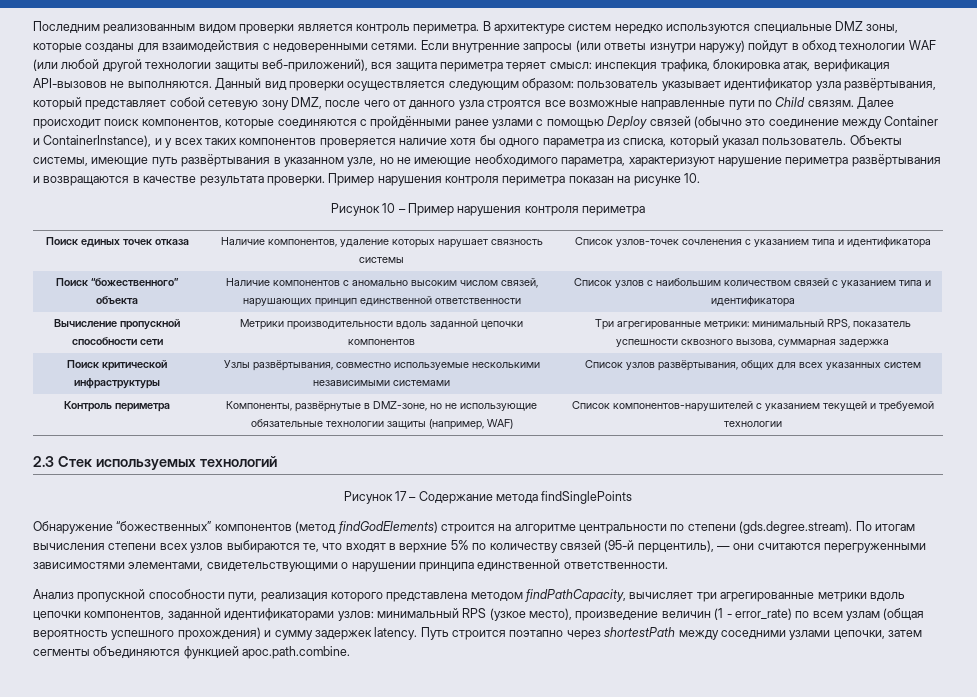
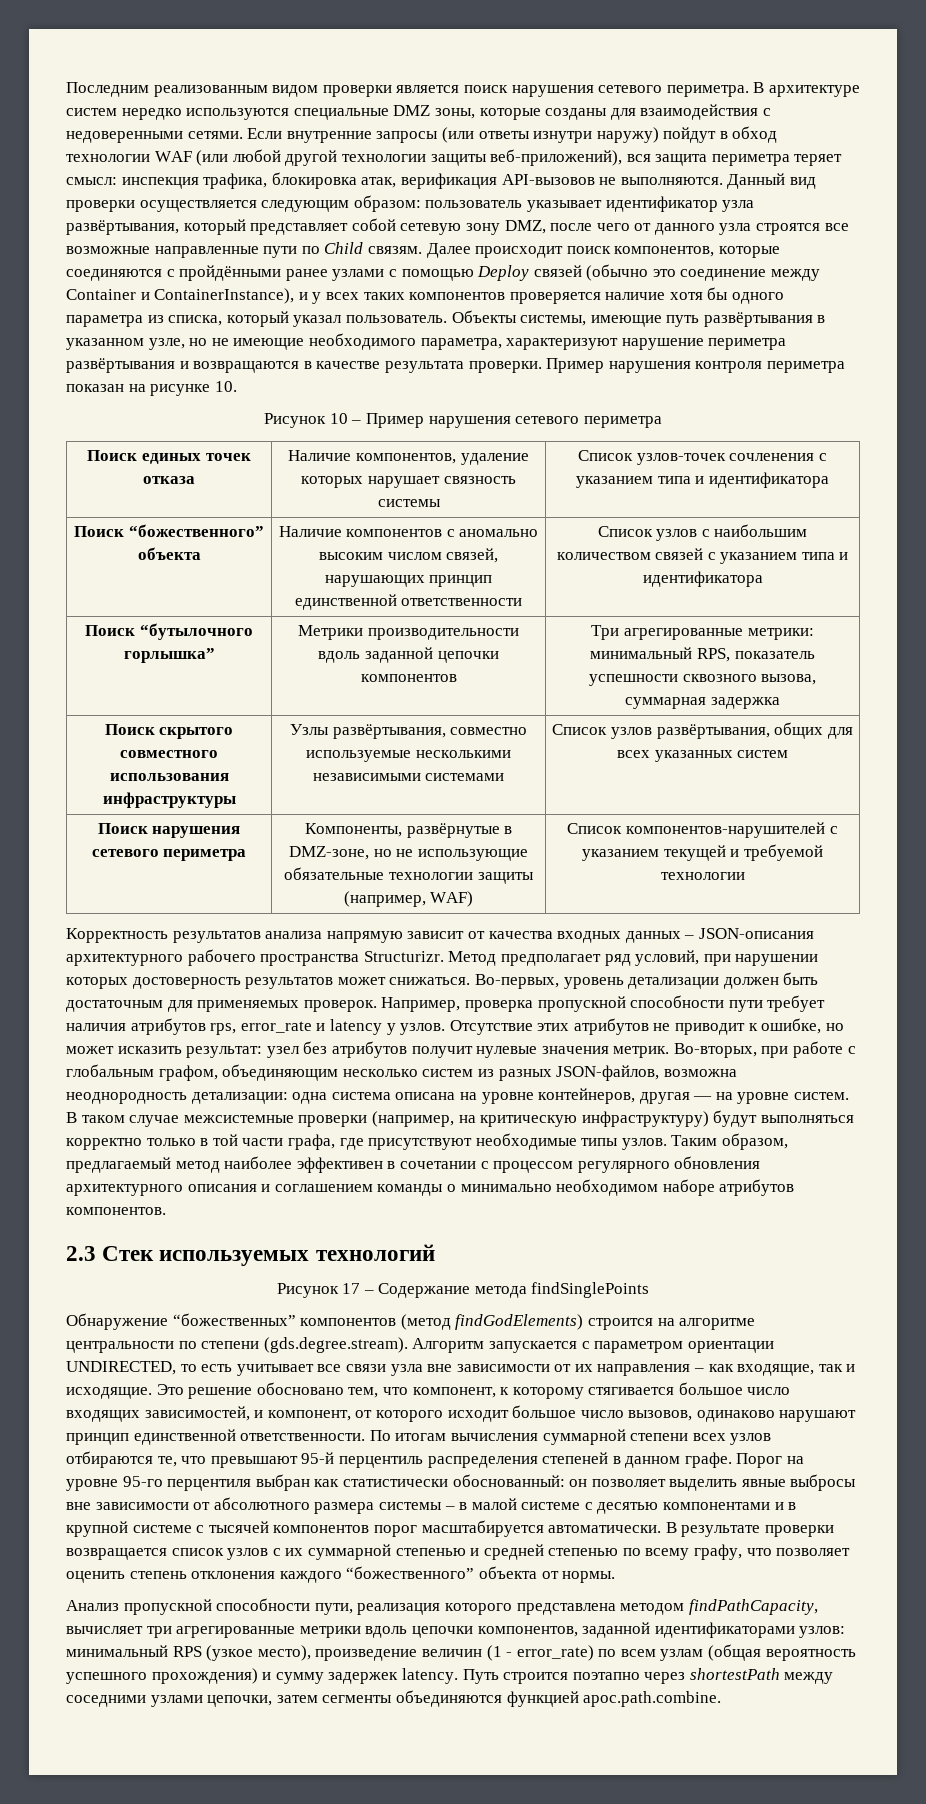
- Последним реализованным видом проверки является контроль периметра.
+ Последним реализованным видом проверки является поиск нарушения сетевого периметра.
- Рисунок 10 – Пример нарушения контроля периметра
+ Рисунок 10 – Пример нарушения сетевого периметра
- Вычисление пропускной способности сети | Метрики производительности вдоль заданной цепочки компонентов | Три агрегированные метрики: минимальный RPS, показатель успешности сквозного вызова, суммарная задержка
+ Поиск “бутылочного горлышка” | Метрики производительности вдоль заданной цепочки компонентов | Три агрегированные метрики: минимальный RPS, показатель успешности сквозного вызова, суммарная задержка
- Поиск критической инфраструктуры | Узлы развёртывания, совместно используемые несколькими независимыми системами | Список узлов развёртывания, общих для всех указанных систем
+ Поиск скрытого совместного использования инфраструктуры | Узлы развёртывания, совместно используемые несколькими независимыми системами | Список узлов развёртывания, общих для всех указанных систем
- Контроль периметра | Компоненты, развёрнутые в DMZ-зоне, но не использующие обязательные технологии защиты (например, WAF) | Список компонентов-нарушителей с указанием текущей и требуемой технологии
+ Поиск нарушения сетевого периметра | Компоненты, развёрнутые в DMZ-зоне, но не использующие обязательные технологии защиты (например, WAF) | Список компонентов-нарушителей с указанием текущей и требуемой технологии
+ Корректность результатов анализа напрямую зависит от качества входных данных – JSON-описания архитектурного рабочего пространства Structurizr. Метод предполагает ряд условий, при нарушении которых достоверность результатов может снижаться. Во-первых, уровень детализации должен быть достаточным для применяемых проверок. Например, проверка пропускной способности пути требует наличия атрибутов rps, error_rate и latency у узлов. Отсутствие этих атрибутов не приводит к ошибке, но может исказить результат: узел без атрибутов получит нулевые значения метрик. Во-вторых, при работе с глобальным графом, объединяющим несколько систем из разных JSON-файлов, возможна неоднородность детализации: одна система описана на уровне контейнеров, другая — на уровне систем. В таком случае межсистемные проверки (например, на критическую инфраструктуру) будут выполняться корректно только в той части графа, где присутствуют необходимые типы узлов. Таким образом, предлагаемый метод наиболее эффективен в сочетании с процессом регулярного обновления архитектурного описания и соглашением команды о минимально необходимом наборе атрибутов компонентов.
- Обнаружение “божественных” компонентов (метод findGodElements) строится на алгоритме центральности по степени (gds.degree.stream). По итогам вычисления степени всех узлов выбираются те, что входят в верхние 5% по количеству связей (95-й перцентиль), — они считаются перегруженными зависимостями элементами, свидетельствующими о нарушении принципа единственной ответственности.
+ Обнаружение “божественных” компонентов (метод findGodElements) строится на алгоритме центральности по степени (gds.degree.stream). Алгоритм запускается с параметром ориентации UNDIRECTED, то есть учитывает все связи узла вне зависимости от их направления – как входящие, так и исходящие. Это решение обосновано тем, что компонент, к которому стягивается большое число входящих зависимостей, и компонент, от которого исходит большое число вызовов, одинаково нарушают принцип единственной ответственности. По итогам вычисления суммарной степени всех узлов отбираются те, что превышают 95-й перцентиль распределения степеней в данном графе. Порог на уровне 95-го перцентиля выбран как статистически обоснованный: он позволяет выделить явные выбросы вне зависимости от абсолютного размера системы – в малой системе с десятью компонентами и в крупной системе с тысячей компонентов порог масштабируется автоматически. В результате проверки возвращается список узлов с их суммарной степенью и средней степенью по всему графу, что позволяет оценить степень отклонения каждого “божественного” объекта от нормы.

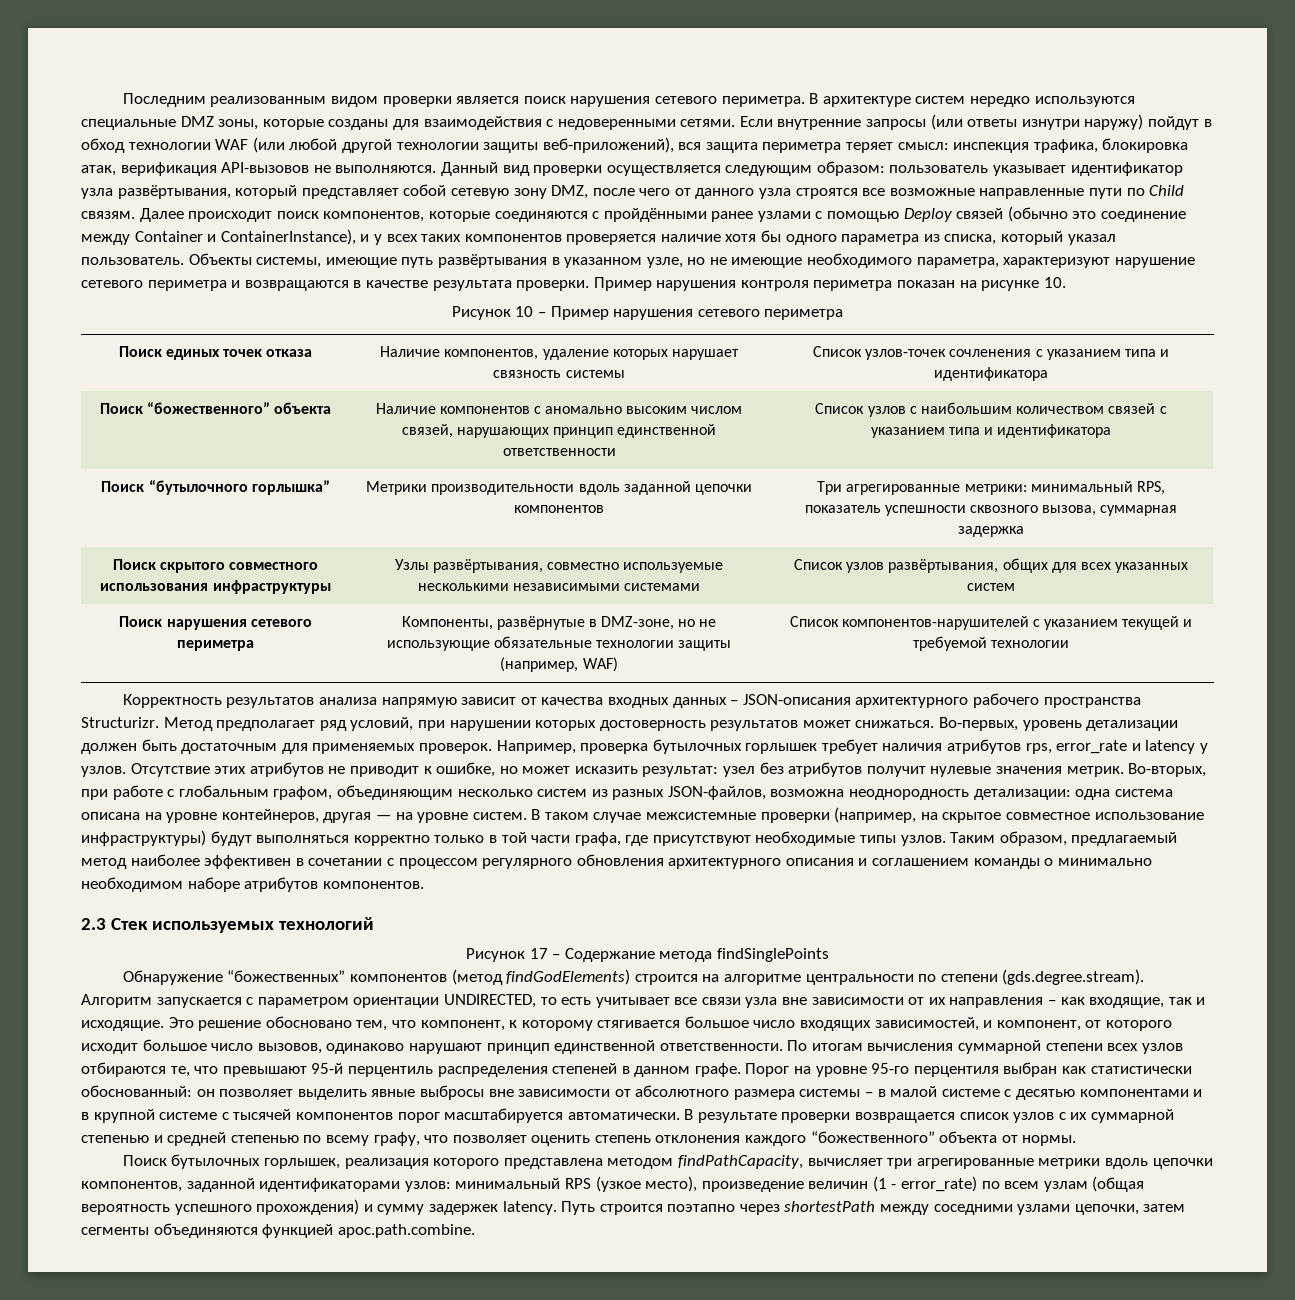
- Объекты системы, имеющие путь развёртывания в указанном узле, но не имеющие необходимого параметра, характеризуют нарушение периметра развёртывания и возвращаются в качестве результата проверки.
+ Объекты системы, имеющие путь развёртывания в указанном узле, но не имеющие необходимого параметра, характеризуют нарушение сетевого периметра и возвращаются в качестве результата проверки.
- Например, проверка пропускной способности пути требует наличия атрибутов rps, error_rate и latency у узлов.
+ Например, проверка бутылочных горлышек требует наличия атрибутов rps, error_rate и latency у узлов.
- В таком случае межсистемные проверки (например, на критическую инфраструктуру) будут выполняться корректно только в той части графа, где присутствуют необходимые типы узлов.
+ В таком случае межсистемные проверки (например, на скрытое совместное использование инфраструктуры) будут выполняться корректно только в той части графа, где присутствуют необходимые типы узлов.
- Анализ пропускной способности пути, реализация которого представлена методом findPathCapacity, вычисляет три агрегированные метрики вдоль цепочки компонентов, заданной идентификаторами узлов: минимальный RPS (узкое место), произведение величин (1 - error_rate) по всем узлам (общая вероятность успешного прохождения) и сумму задержек latency.
+ Поиск бутылочных горлышек, реализация которого представлена методом findPathCapacity, вычисляет три агрегированные метрики вдоль цепочки компонентов, заданной идентификаторами узлов: минимальный RPS (узкое место), произведение величин (1 - error_rate) по всем узлам (общая вероятность успешного прохождения) и сумму задержек latency.

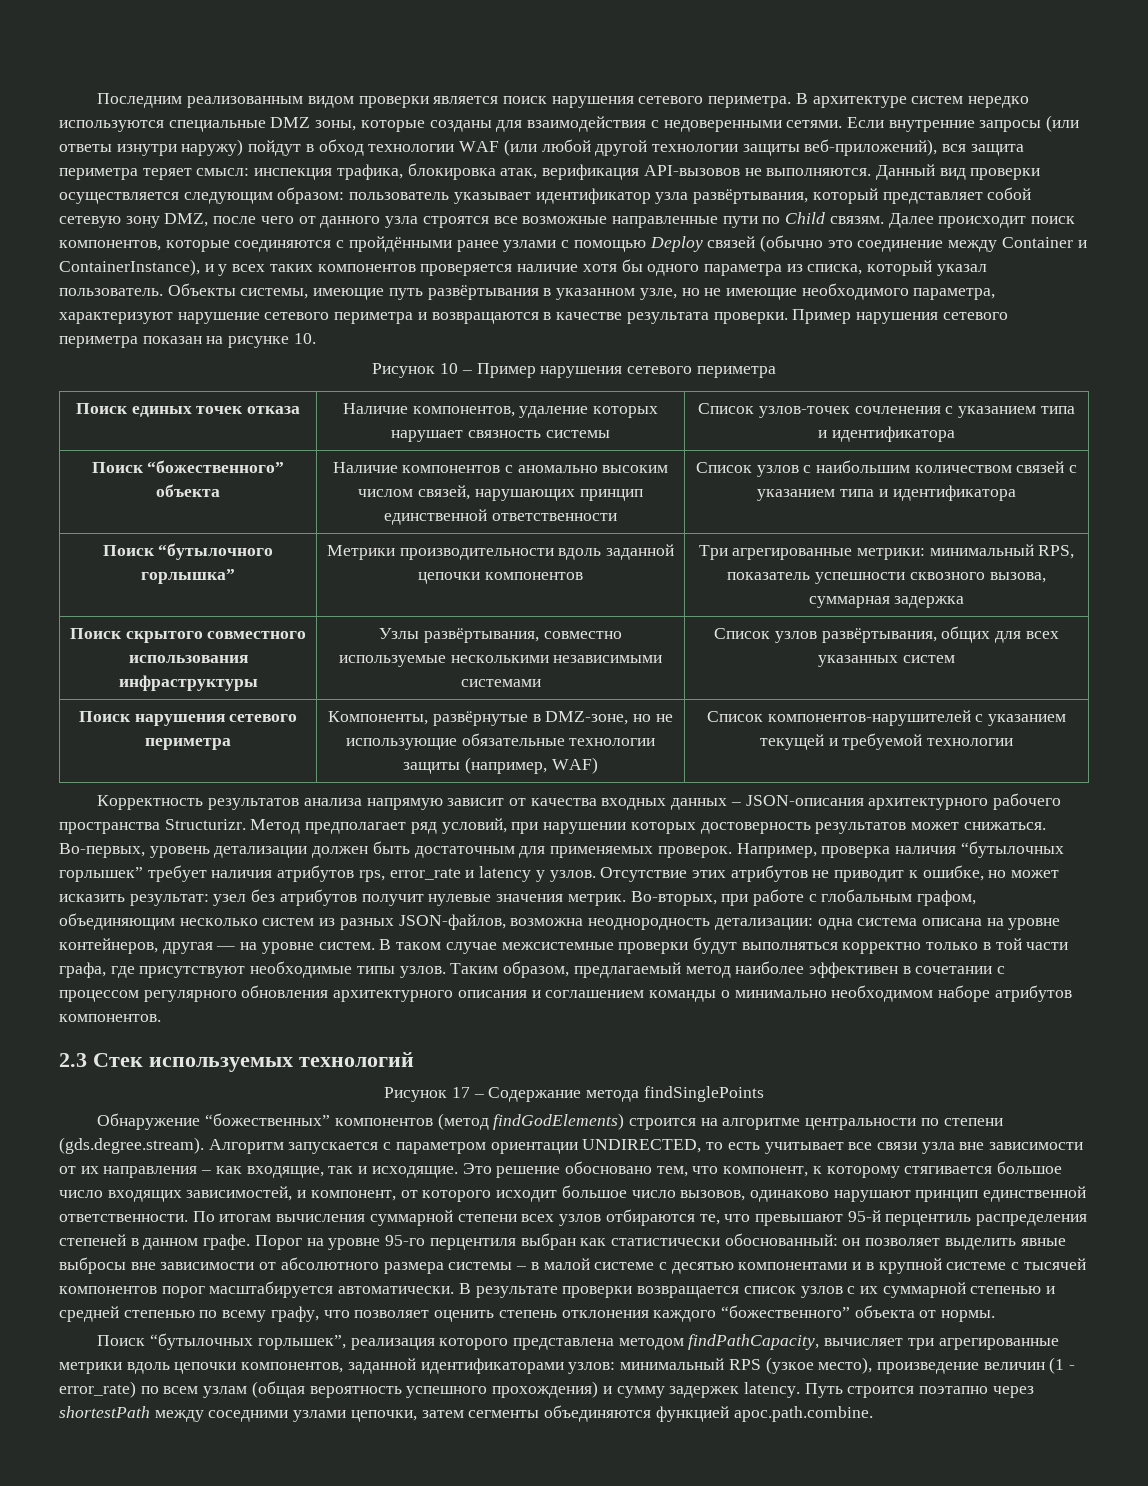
- Пример нарушения контроля периметра показан на рисунке 10.
+ Пример нарушения сетевого периметра показан на рисунке 10.
- Например, проверка бутылочных горлышек требует наличия атрибутов rps, error_rate и latency у узлов.
+ Например, проверка наличия “бутылочных горлышек” требует наличия атрибутов rps, error_rate и latency у узлов.
- В таком случае межсистемные проверки (например, на скрытое совместное использование инфраструктуры) будут выполняться корректно только в той части графа, где присутствуют необходимые типы узлов.
+ В таком случае межсистемные проверки будут выполняться корректно только в той части графа, где присутствуют необходимые типы узлов.
- Поиск бутылочных горлышек, реализация которого представлена методом findPathCapacity, вычисляет три агрегированные метрики вдоль цепочки компонентов, заданной идентификаторами узлов: минимальный RPS (узкое место), произведение величин (1 - error_rate) по всем узлам (общая вероятность успешного прохождения) и сумму задержек latency.
+ Поиск “бутылочных горлышек”, реализация которого представлена методом findPathCapacity, вычисляет три агрегированные метрики вдоль цепочки компонентов, заданной идентификаторами узлов: минимальный RPS (узкое место), произведение величин (1 - error_rate) по всем узлам (общая вероятность успешного прохождения) и сумму задержек latency.

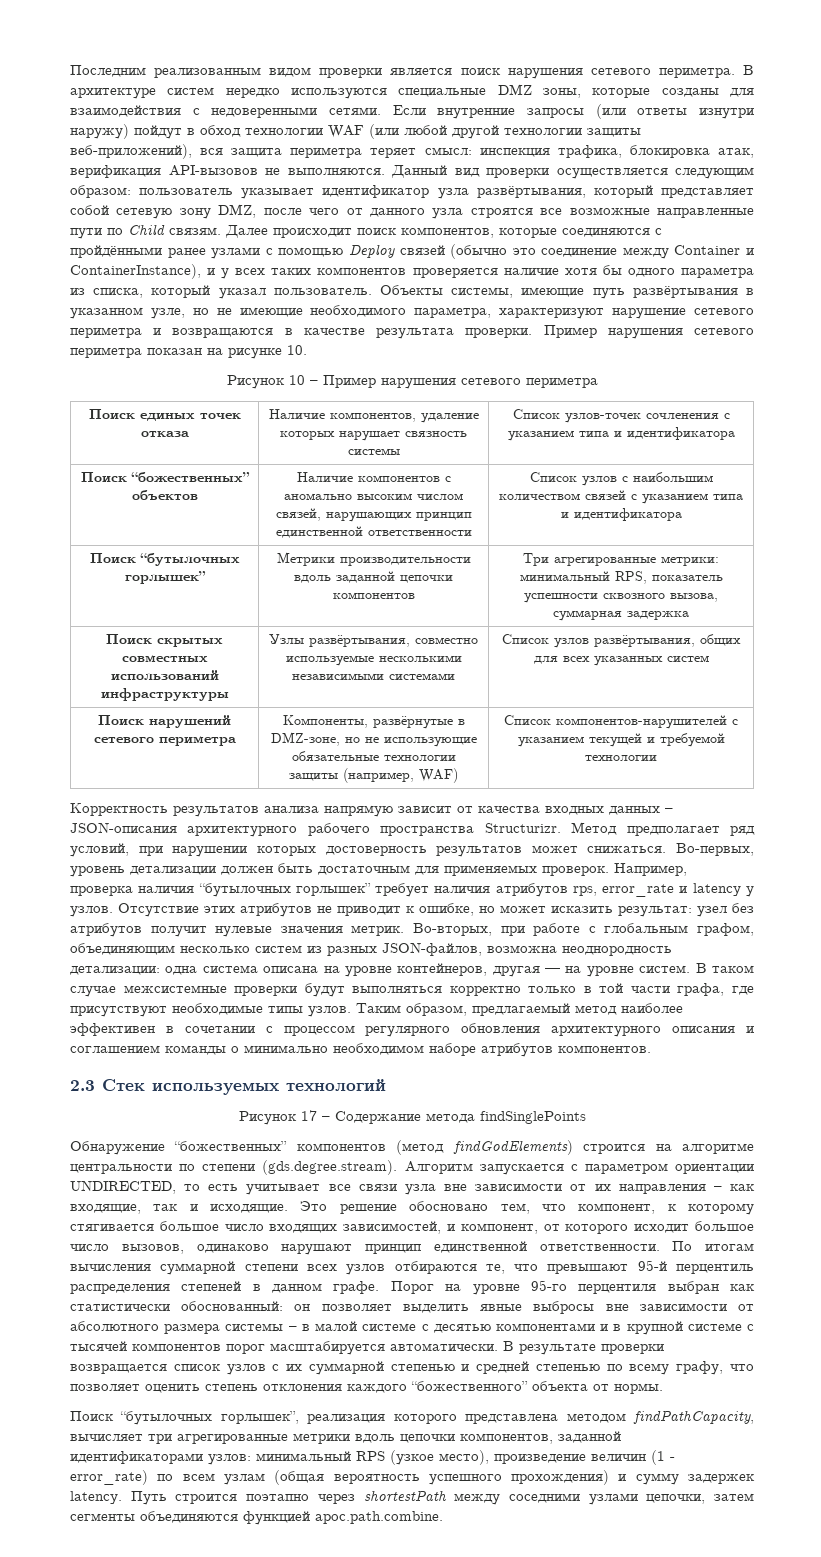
- Поиск “божественного” объекта | Наличие компонентов с аномально высоким числом связей, нарушающих принцип единственной ответственности | Список узлов с наибольшим количеством связей с указанием типа и идентификатора
+ Поиск “божественных” объектов | Наличие компонентов с аномально высоким числом связей, нарушающих принцип единственной ответственности | Список узлов с наибольшим количеством связей с указанием типа и идентификатора
- Поиск “бутылочного горлышка” | Метрики производительности вдоль заданной цепочки компонентов | Три агрегированные метрики: минимальный RPS, показатель успешности сквозного вызова, суммарная задержка
+ Поиск “бутылочных горлышек” | Метрики производительности вдоль заданной цепочки компонентов | Три агрегированные метрики: минимальный RPS, показатель успешности сквозного вызова, суммарная задержка
- Поиск скрытого совместного использования инфраструктуры | Узлы развёртывания, совместно используемые несколькими независимыми системами | Список узлов развёртывания, общих для всех указанных систем
+ Поиск скрытых совместных использований инфраструктуры | Узлы развёртывания, совместно используемые несколькими независимыми системами | Список узлов развёртывания, общих для всех указанных систем
- Поиск нарушения сетевого периметра | Компоненты, развёрнутые в DMZ-зоне, но не использующие обязательные технологии защиты (например, WAF) | Список компонентов-нарушителей с указанием текущей и требуемой технологии
+ Поиск нарушений сетевого периметра | Компоненты, развёрнутые в DMZ-зоне, но не использующие обязательные технологии защиты (например, WAF) | Список компонентов-нарушителей с указанием текущей и требуемой технологии

